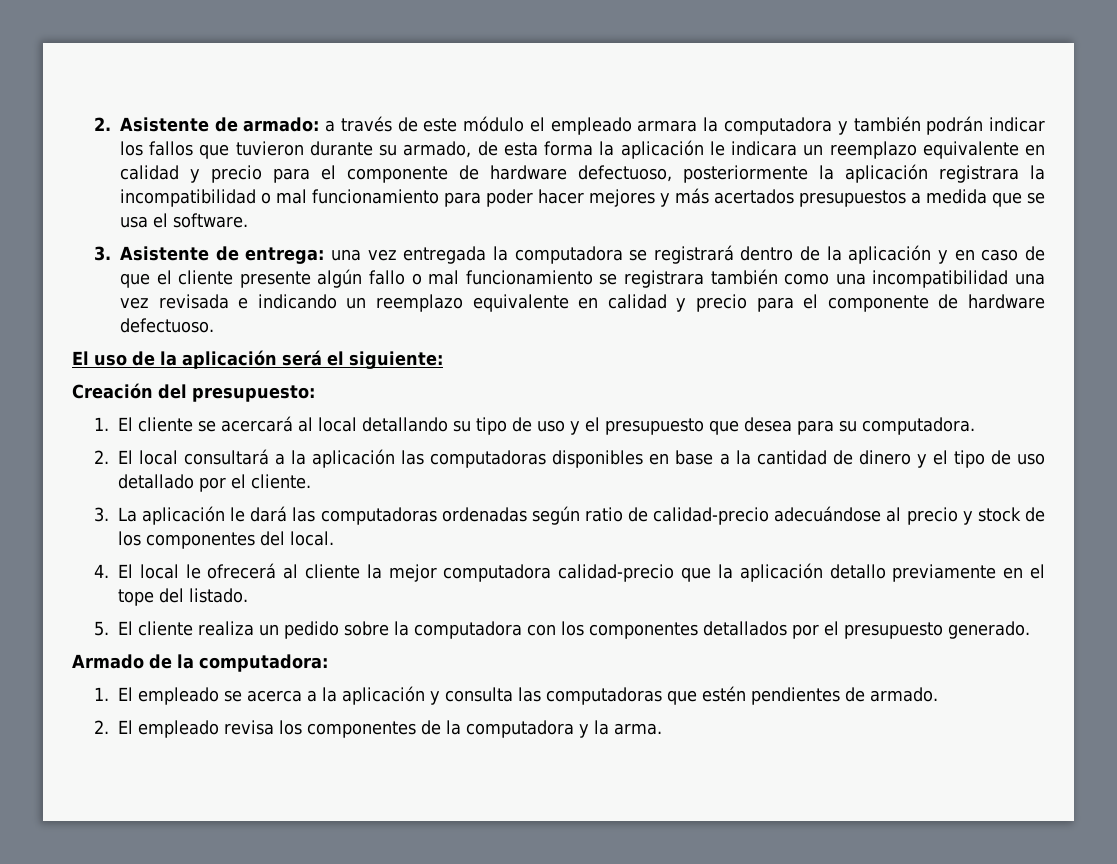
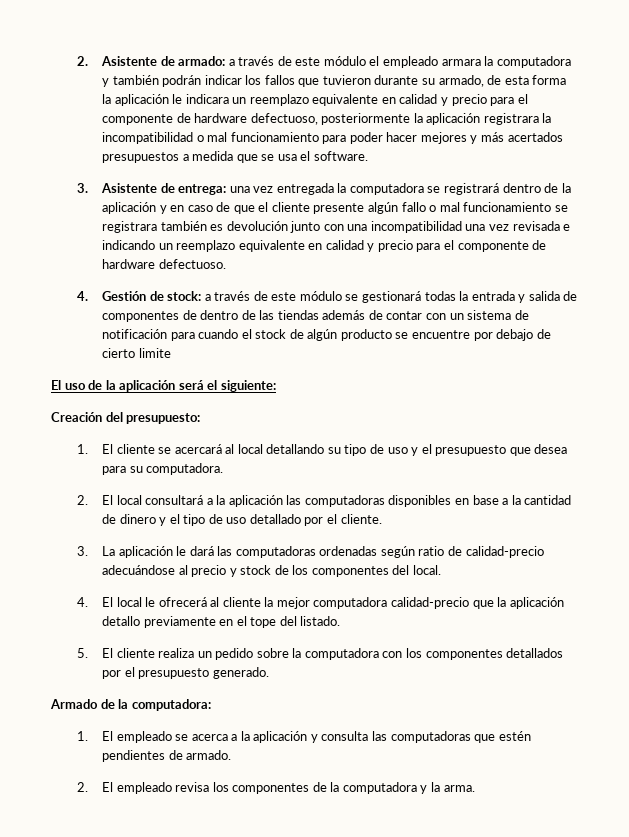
- 3. Asistente de entrega: una vez entregada la computadora se registrará dentro de la aplicación y en caso de que el cliente presente algún fallo o mal funcionamiento se registrara también como una incompatibilidad una vez revisada e indicando un reemplazo equivalente en calidad y precio para el componente de hardware defectuoso.
+ 3. Asistente de entrega: una vez entregada la computadora se registrará dentro de la aplicación y en caso de que el cliente presente algún fallo o mal funcionamiento se registrara también es devolución junto con una incompatibilidad una vez revisada e indicando un reemplazo equivalente en calidad y precio para el componente de hardware defectuoso.
+ 4. Gestión de stock: a través de este módulo se gestionará todas la entrada y salida de componentes de dentro de las tiendas además de contar con un sistema de notificación para cuando el stock de algún producto se encuentre por debajo de cierto limite

